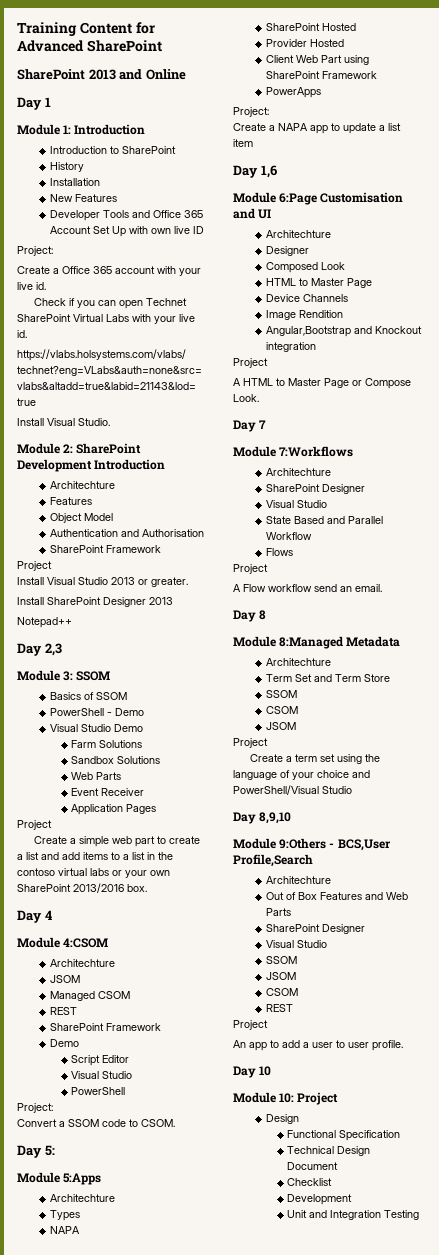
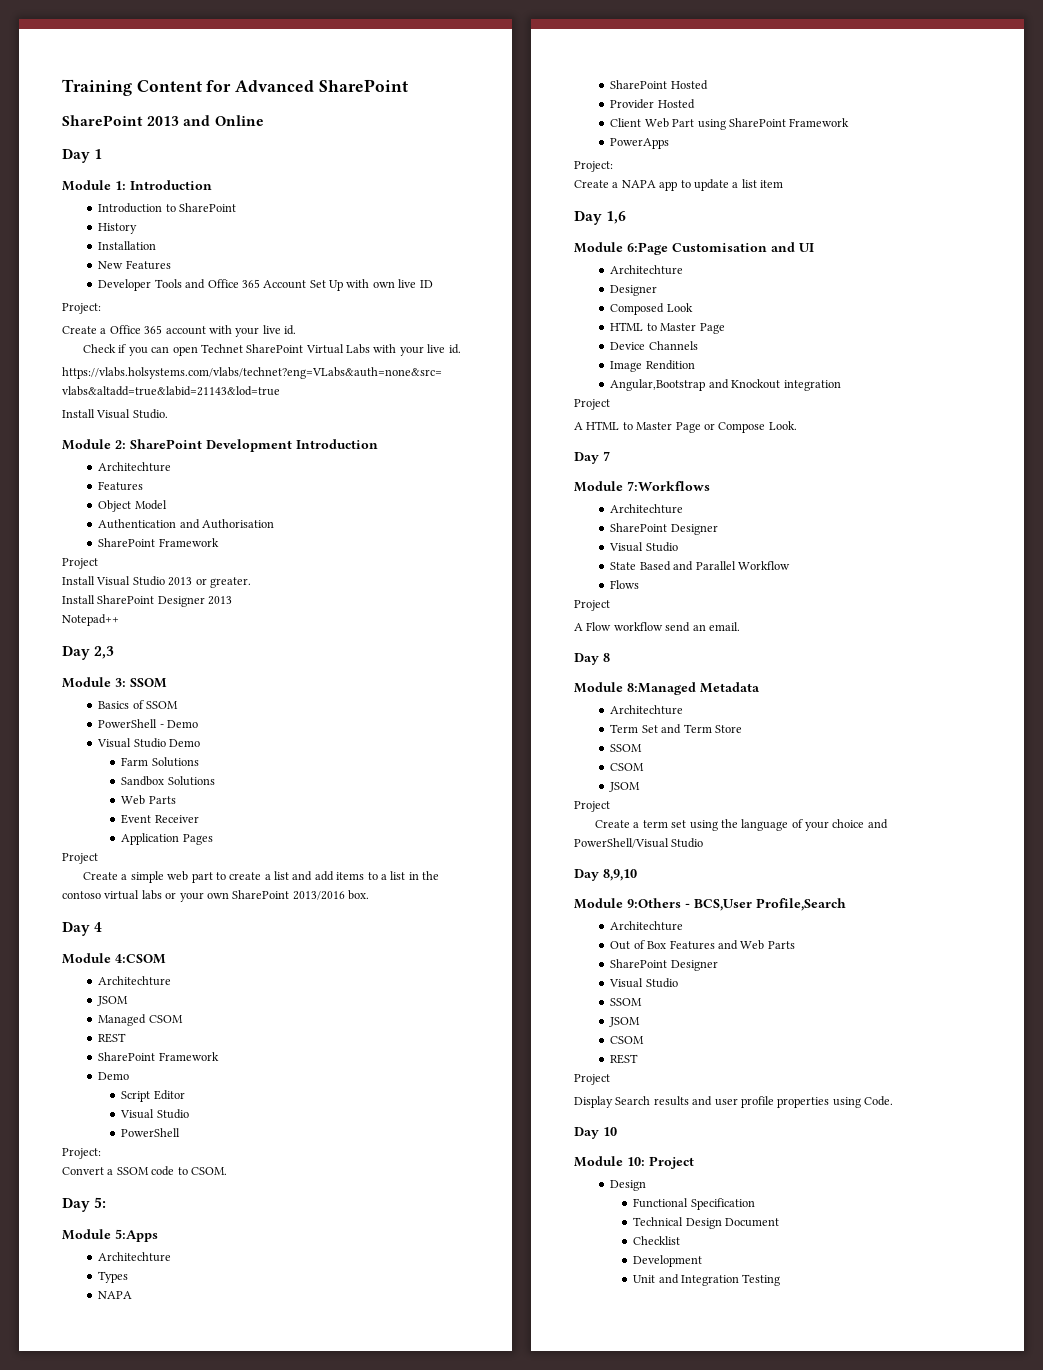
- An app to add a user to user profile.
+ Display Search results and user profile properties using Code.

